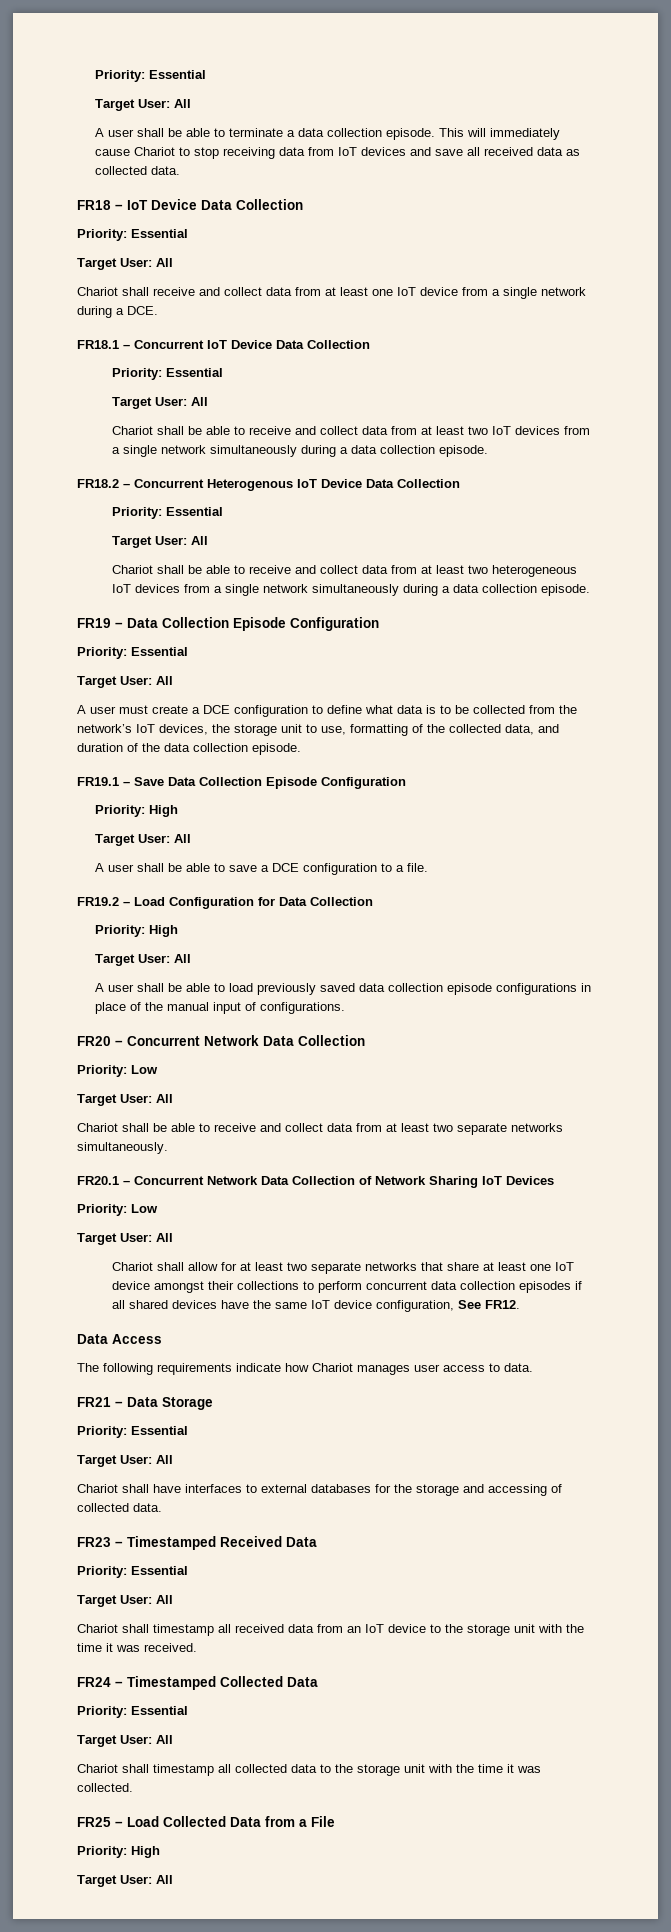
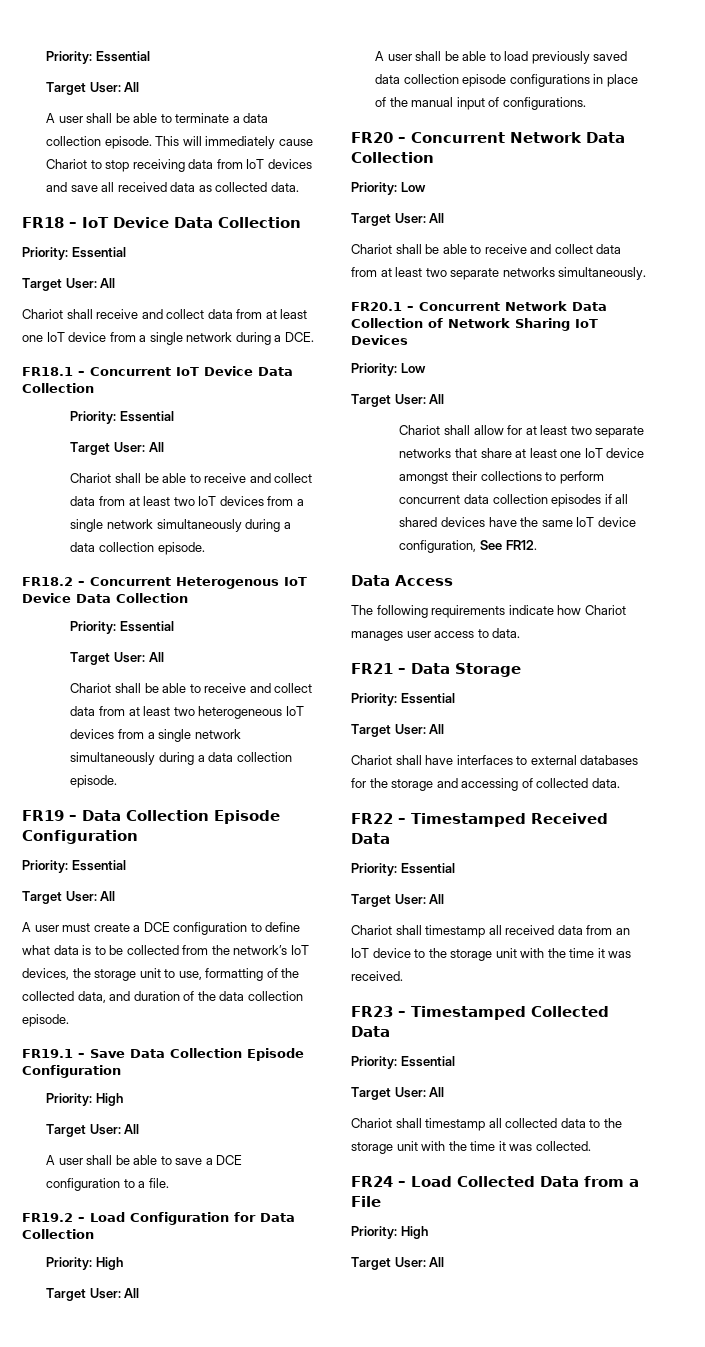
- FR23 – Timestamped Received Data
+ FR22 – Timestamped Received Data
- FR24 – Timestamped Collected Data
+ FR23 – Timestamped Collected Data
- FR25 – Load Collected Data from a File
+ FR24 – Load Collected Data from a File

